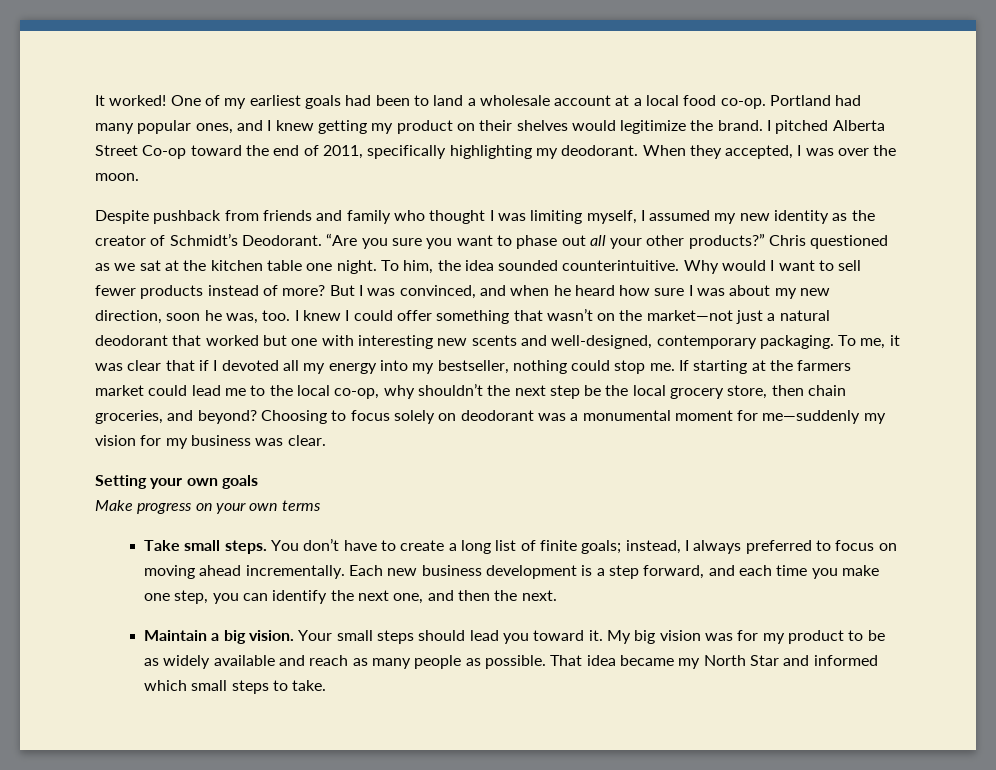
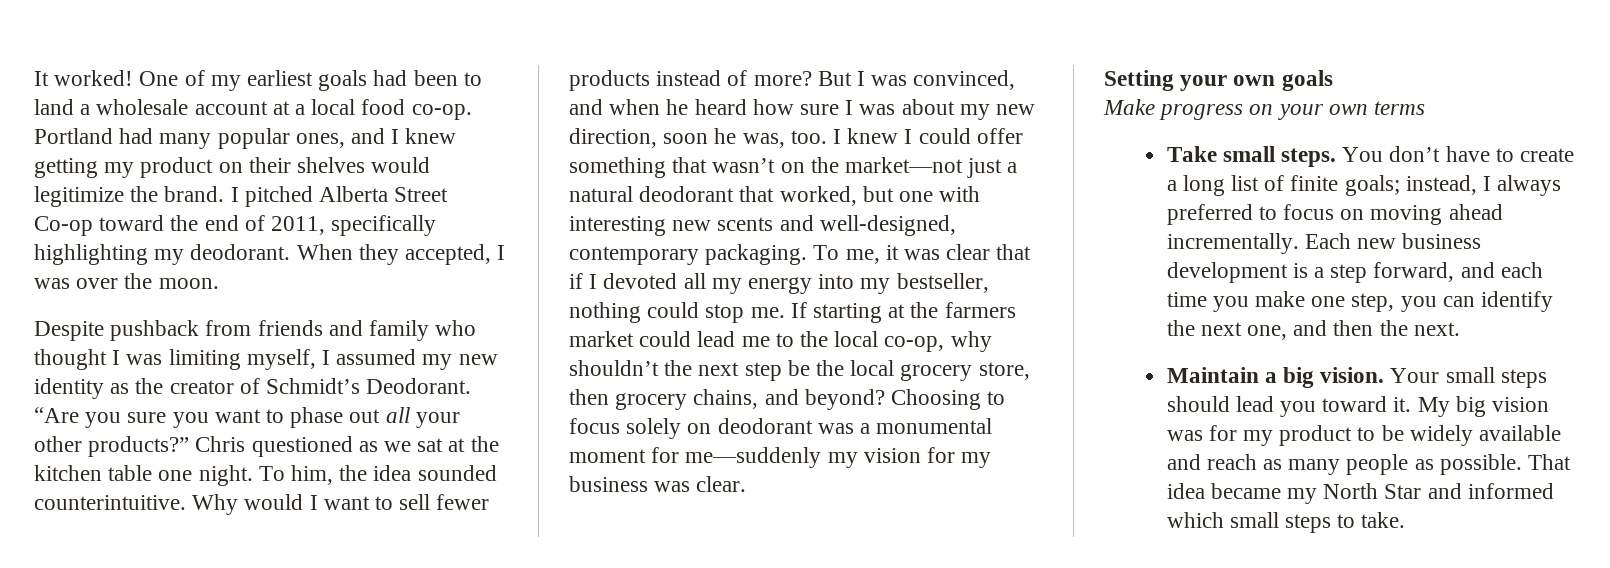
- I knew I could offer something that wasn’t on the market—not just a natural deodorant that worked but one with interesting new scents and well-designed, contemporary packaging.
+ I knew I could offer something that wasn’t on the market—not just a natural deodorant that worked, but one with interesting new scents and well-designed, contemporary packaging.
- If starting at the farmers market could lead me to the local co-op, why shouldn’t the next step be the local grocery store, then chain groceries, and beyond?
+ If starting at the farmers market could lead me to the local co-op, why shouldn’t the next step be the local grocery store, then grocery chains, and beyond?
- My big vision was for my product to be as widely available and reach as many people as possible.
+ My big vision was for my product to be widely available and reach as many people as possible.

